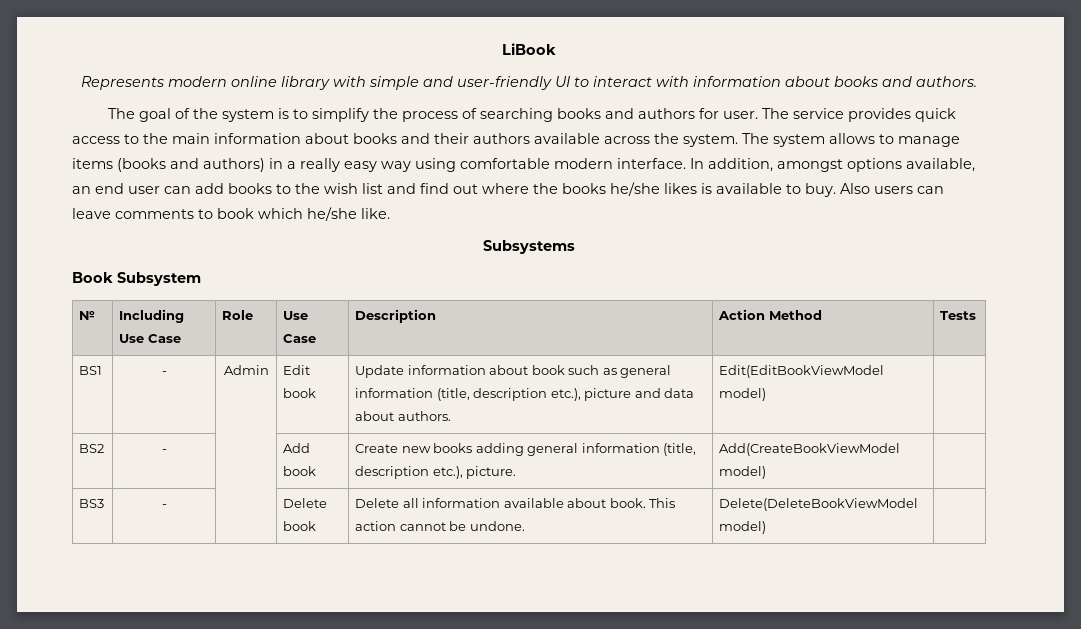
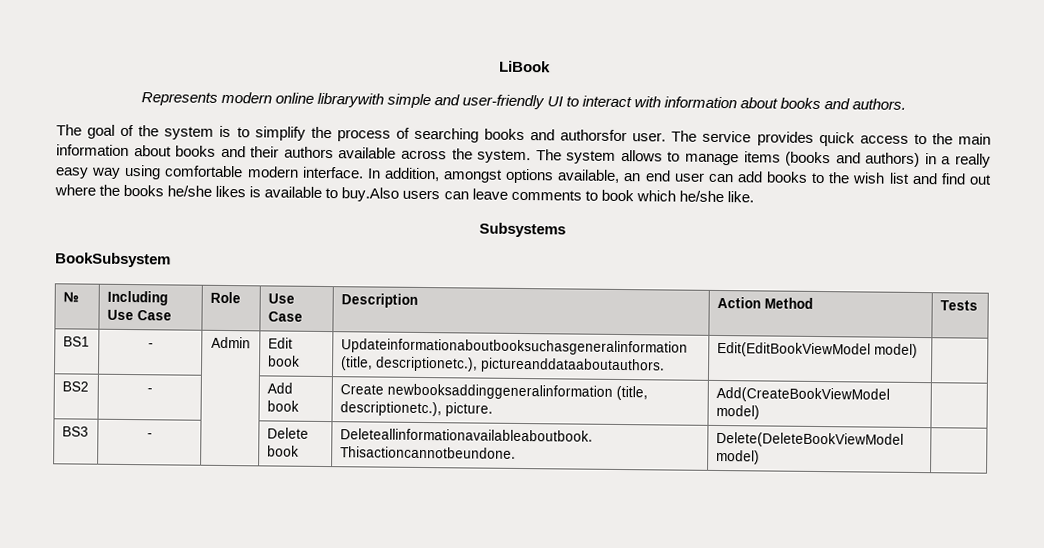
- Represents modern online library with simple and user-friendly UI to interact with information about books and authors.
+ Represents modern online librarywith simple and user-friendly UI to interact with information about books and authors.
- The goal of the system is to simplify the process of searching books and authors for user.
+ The goal of the system is to simplify the process of searching books and authorsfor user.
- In addition, amongst options available, an end user can add books to the wish list and find out where the books he/she likes is available to buy. Also users can leave comments to book which he/she like.
+ In addition, amongst options available, an end user can add books to the wish list and find out where the books he/she likes is available to buy.Also users can leave comments to book which he/she like.
- Book Subsystem
+ BookSubsystem
- BS1 | - | Admin | Edit book | Update information about book such as general information (title, description etc.), picture and data about authors. | Edit(EditBookViewModel model) |
+ BS1 | - | Admin | Edit book | Updateinformationaboutbooksuchasgeneralinformation (title, descriptionetc.), pictureanddataaboutauthors. | Edit(EditBookViewModel model) |
- BS2 | - | | Add book | Create new books adding general information (title, description etc.), picture. | Add(CreateBookViewModel model) |
+ BS2 | - | | Add book | Create newbooksaddinggeneralinformation (title, descriptionetc.), picture. | Add(CreateBookViewModel model) |
- BS3 | - | | Delete book | Delete all information available about book. This action cannot be undone. | Delete(DeleteBookViewModel model) |
+ BS3 | - | | Delete book | Deleteallinformationavailableaboutbook. Thisactioncannotbeundone. | Delete(DeleteBookViewModel model) |

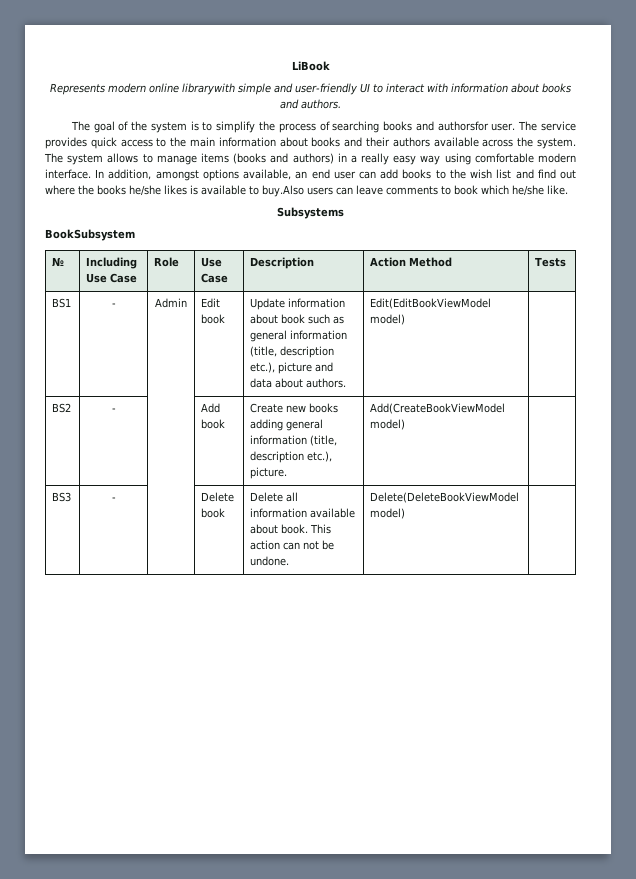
- BS1 | - | Admin | Edit book | Updateinformationaboutbooksuchasgeneralinformation (title, descriptionetc.), pictureanddataaboutauthors. | Edit(EditBookViewModel model) |
+ BS1 | - | Admin | Edit book | Update information about book such as general information (title, description etc.), picture and data about authors. | Edit(EditBookViewModel model) |
- BS2 | - | | Add book | Create newbooksaddinggeneralinformation (title, descriptionetc.), picture. | Add(CreateBookViewModel model) |
+ BS2 | - | | Add book | Create new books adding general information (title, description etc.), picture. | Add(CreateBookViewModel model) |
- BS3 | - | | Delete book | Deleteallinformationavailableaboutbook. Thisactioncannotbeundone. | Delete(DeleteBookViewModel model) |
+ BS3 | - | | Delete book | Delete all information available about book. This action can not be undone. | Delete(DeleteBookViewModel model) |

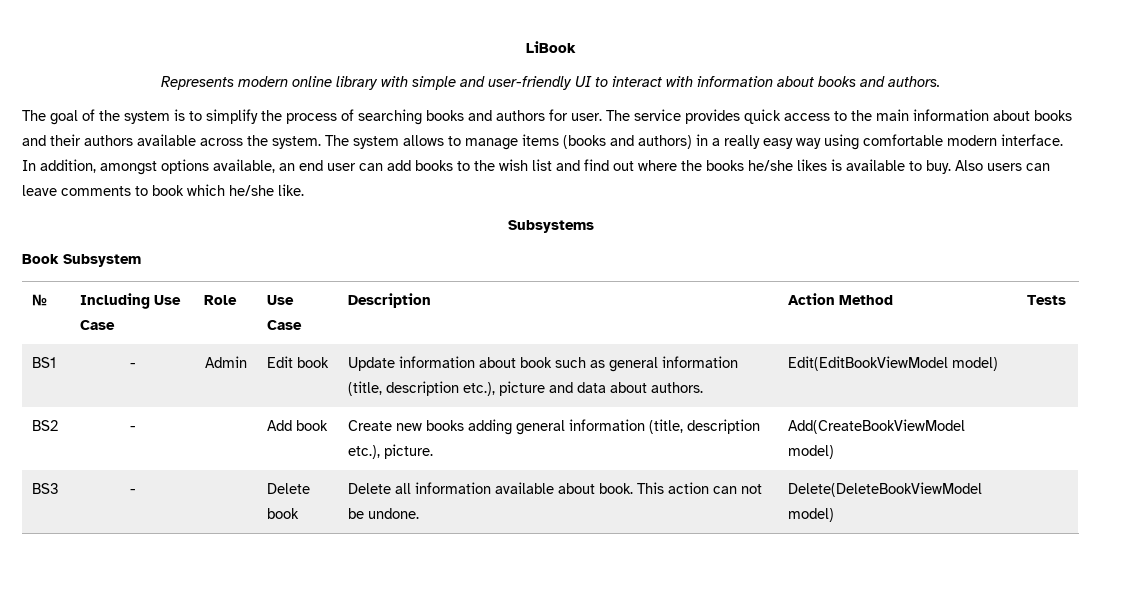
- Represents modern online librarywith simple and user-friendly UI to interact with information about books and authors.
+ Represents modern online library with simple and user-friendly UI to interact with information about books and authors.
- The goal of the system is to simplify the process of searching books and authorsfor user.
+ The goal of the system is to simplify the process of searching books and authors for user.
- In addition, amongst options available, an end user can add books to the wish list and find out where the books he/she likes is available to buy.Also users can leave comments to book which he/she like.
+ In addition, amongst options available, an end user can add books to the wish list and find out where the books he/she likes is available to buy. Also users can leave comments to book which he/she like.
- BookSubsystem
+ Book Subsystem

